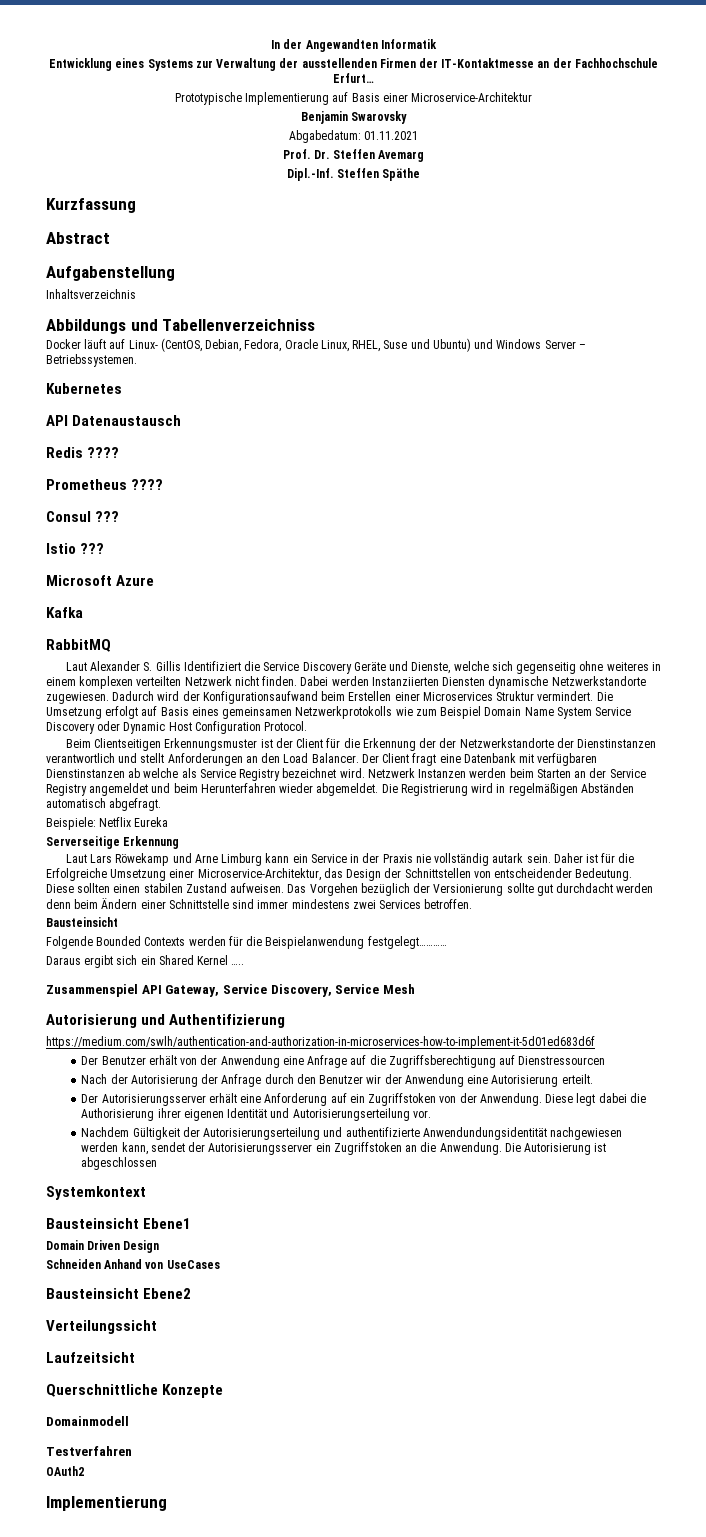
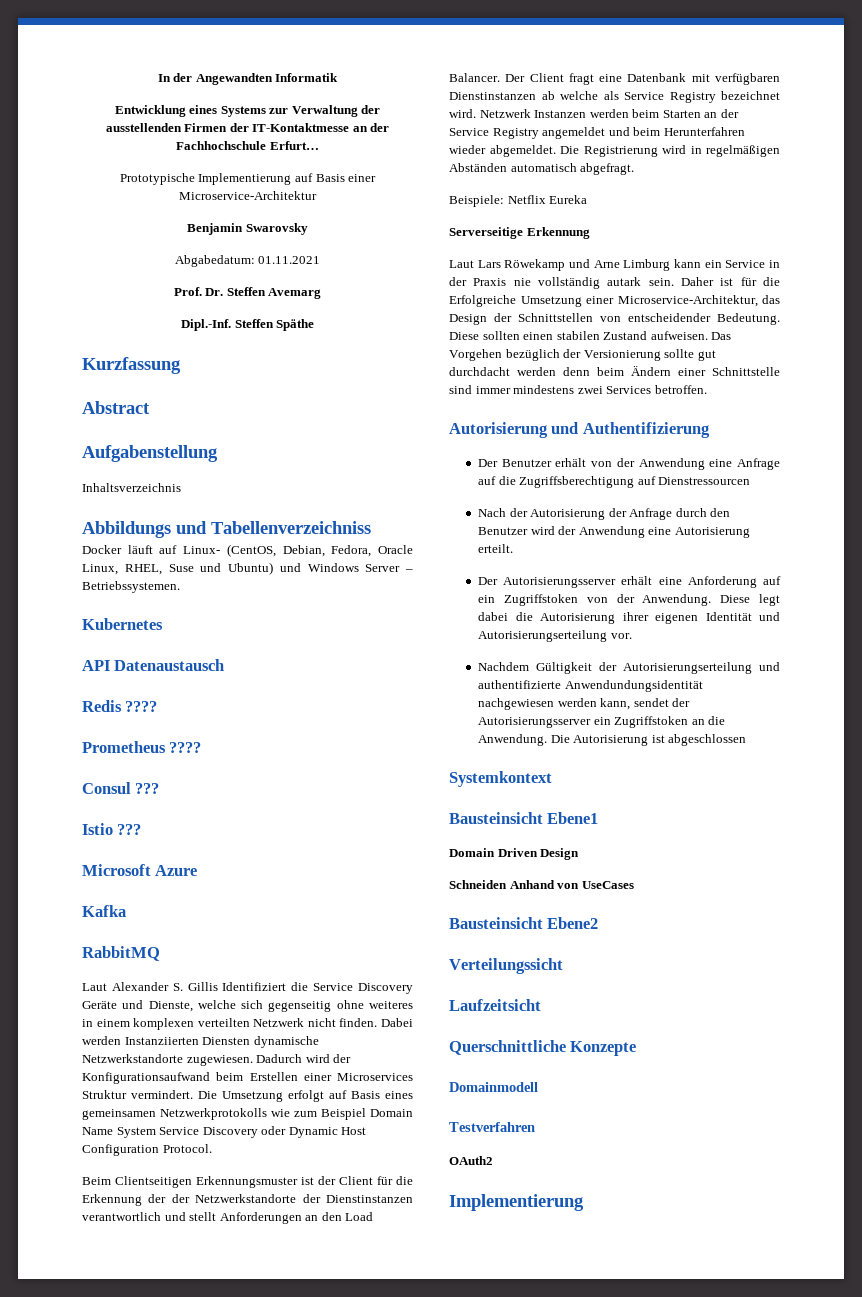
  Das Vorgehen bezüglich der Versionierung sollte gut durchdacht werden denn beim Ändern einer Schnittstelle sind immer mindestens zwei Services betroffen.
- Bausteinsicht
- Folgende Bounded Contexts werden für die Beispielanwendung festgelegt…………
- Daraus ergibt sich ein Shared Kernel …..
- Zusammenspiel API Gateway, Service Discovery, Service Mesh
- https://medium.com/swlh/authentication-and-authorization-in-microservices-how-to-implement-it-5d01ed683d6f
- Nach der Autorisierung der Anfrage durch den Benutzer wir der Anwendung eine Autorisierung erteilt.
+ Nach der Autorisierung der Anfrage durch den Benutzer wird der Anwendung eine Autorisierung erteilt.
- Diese legt dabei die Authorisierung ihrer eigenen Identität und Autorisierungserteilung vor.
+ Diese legt dabei die Autorisierung ihrer eigenen Identität und Autorisierungserteilung vor.

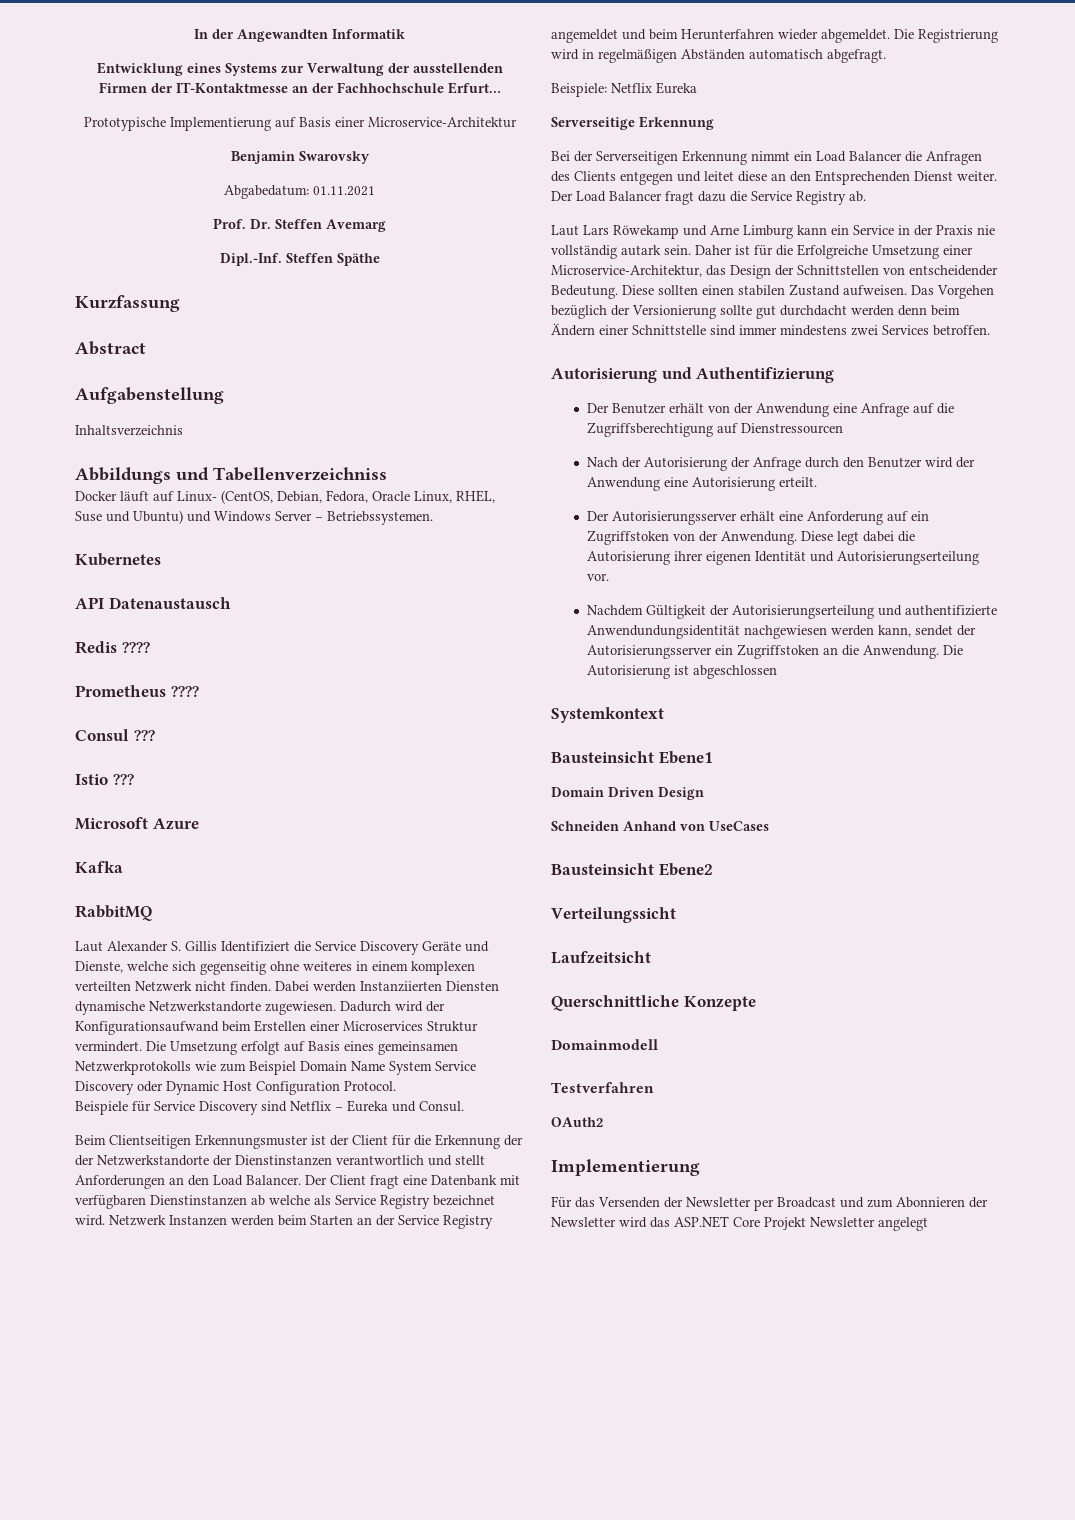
+ Beispiele für Service Discovery sind Netflix – Eureka und Consul.
+ Bei der Serverseitigen Erkennung nimmt ein Load Balancer die Anfragen des Clients entgegen und leitet diese an den Entsprechenden Dienst weiter. Der Load Balancer fragt dazu die Service Registry ab.
+ Für das Versenden der Newsletter per Broadcast und zum Abonnieren der Newsletter wird das ASP.NET Core Projekt Newsletter angelegt

